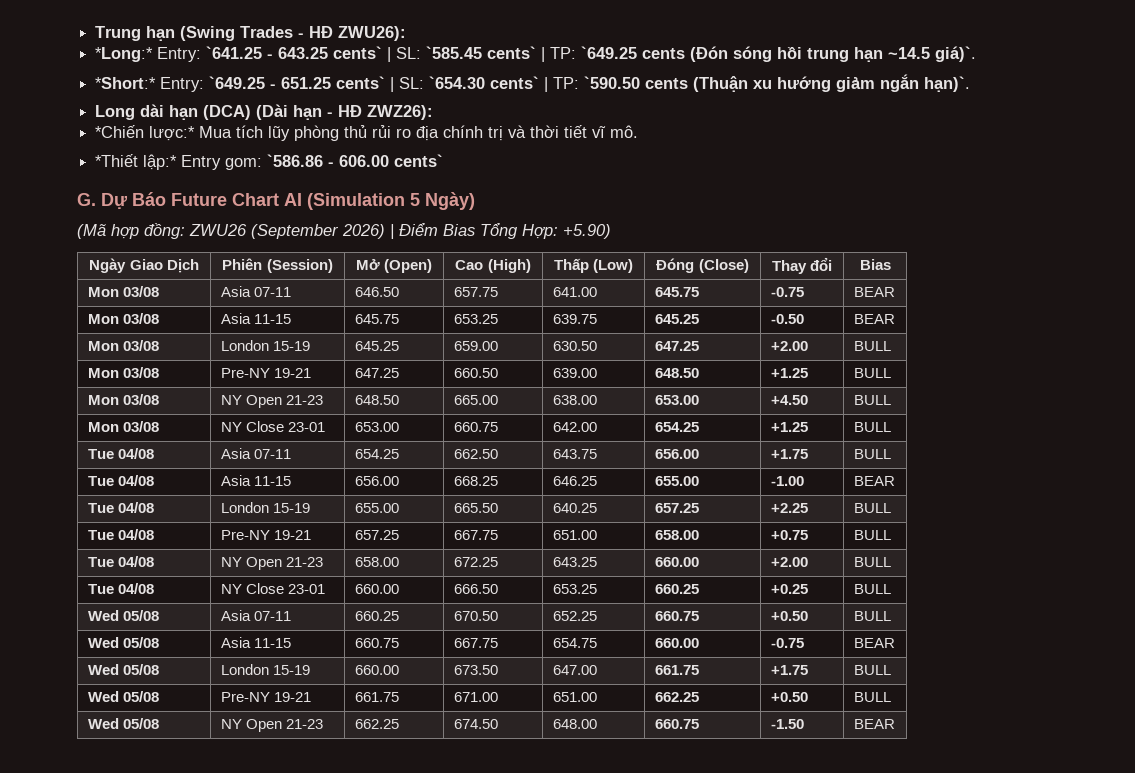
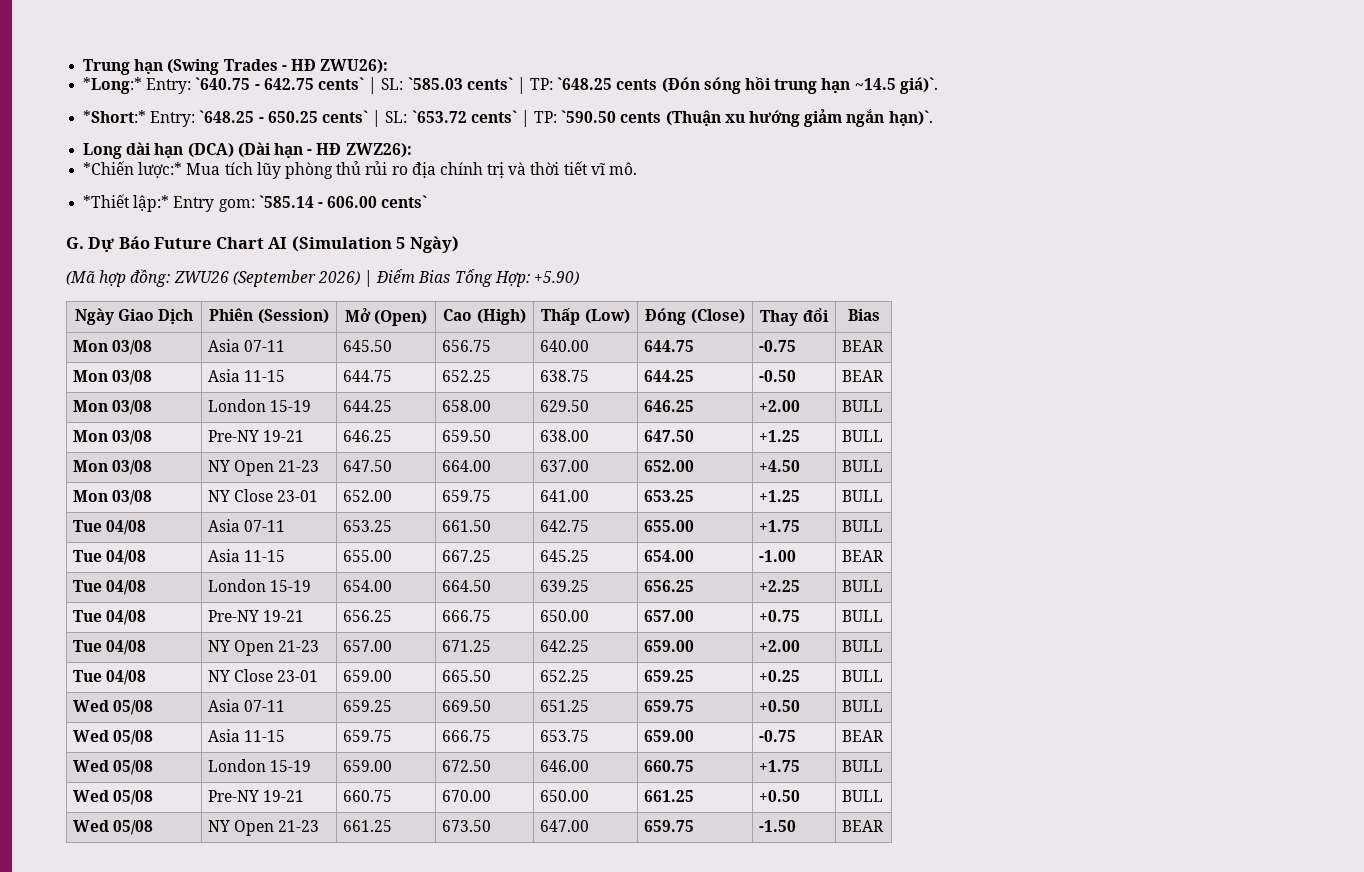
- *Long:* Entry: `641.25 - 643.25 cents` | SL: `585.45 cents` | TP: `649.25 cents (Đón sóng hồi trung hạn ~14.5 giá)`.
+ *Long:* Entry: `640.75 - 642.75 cents` | SL: `585.03 cents` | TP: `648.25 cents (Đón sóng hồi trung hạn ~14.5 giá)`.
- *Short:* Entry: `649.25 - 651.25 cents` | SL: `654.30 cents` | TP: `590.50 cents (Thuận xu hướng giảm ngắn hạn)`.
+ *Short:* Entry: `648.25 - 650.25 cents` | SL: `653.72 cents` | TP: `590.50 cents (Thuận xu hướng giảm ngắn hạn)`.
- *Thiết lập:* Entry gom: `586.86 - 606.00 cents`
+ *Thiết lập:* Entry gom: `585.14 - 606.00 cents`
- Mon 03/08 | Asia 07-11 | 646.50 | 657.75 | 641.00 | 645.75 | -0.75 | BEAR
+ Mon 03/08 | Asia 07-11 | 645.50 | 656.75 | 640.00 | 644.75 | -0.75 | BEAR
- Mon 03/08 | Asia 11-15 | 645.75 | 653.25 | 639.75 | 645.25 | -0.50 | BEAR
+ Mon 03/08 | Asia 11-15 | 644.75 | 652.25 | 638.75 | 644.25 | -0.50 | BEAR
- Mon 03/08 | London 15-19 | 645.25 | 659.00 | 630.50 | 647.25 | +2.00 | BULL
+ Mon 03/08 | London 15-19 | 644.25 | 658.00 | 629.50 | 646.25 | +2.00 | BULL
- Mon 03/08 | Pre-NY 19-21 | 647.25 | 660.50 | 639.00 | 648.50 | +1.25 | BULL
+ Mon 03/08 | Pre-NY 19-21 | 646.25 | 659.50 | 638.00 | 647.50 | +1.25 | BULL
- Mon 03/08 | NY Open 21-23 | 648.50 | 665.00 | 638.00 | 653.00 | +4.50 | BULL
+ Mon 03/08 | NY Open 21-23 | 647.50 | 664.00 | 637.00 | 652.00 | +4.50 | BULL
- Mon 03/08 | NY Close 23-01 | 653.00 | 660.75 | 642.00 | 654.25 | +1.25 | BULL
+ Mon 03/08 | NY Close 23-01 | 652.00 | 659.75 | 641.00 | 653.25 | +1.25 | BULL
- Tue 04/08 | Asia 07-11 | 654.25 | 662.50 | 643.75 | 656.00 | +1.75 | BULL
+ Tue 04/08 | Asia 07-11 | 653.25 | 661.50 | 642.75 | 655.00 | +1.75 | BULL
- Tue 04/08 | Asia 11-15 | 656.00 | 668.25 | 646.25 | 655.00 | -1.00 | BEAR
+ Tue 04/08 | Asia 11-15 | 655.00 | 667.25 | 645.25 | 654.00 | -1.00 | BEAR
- Tue 04/08 | London 15-19 | 655.00 | 665.50 | 640.25 | 657.25 | +2.25 | BULL
+ Tue 04/08 | London 15-19 | 654.00 | 664.50 | 639.25 | 656.25 | +2.25 | BULL
- Tue 04/08 | Pre-NY 19-21 | 657.25 | 667.75 | 651.00 | 658.00 | +0.75 | BULL
+ Tue 04/08 | Pre-NY 19-21 | 656.25 | 666.75 | 650.00 | 657.00 | +0.75 | BULL
- Tue 04/08 | NY Open 21-23 | 658.00 | 672.25 | 643.25 | 660.00 | +2.00 | BULL
+ Tue 04/08 | NY Open 21-23 | 657.00 | 671.25 | 642.25 | 659.00 | +2.00 | BULL
- Tue 04/08 | NY Close 23-01 | 660.00 | 666.50 | 653.25 | 660.25 | +0.25 | BULL
+ Tue 04/08 | NY Close 23-01 | 659.00 | 665.50 | 652.25 | 659.25 | +0.25 | BULL
- Wed 05/08 | Asia 07-11 | 660.25 | 670.50 | 652.25 | 660.75 | +0.50 | BULL
+ Wed 05/08 | Asia 07-11 | 659.25 | 669.50 | 651.25 | 659.75 | +0.50 | BULL
- Wed 05/08 | Asia 11-15 | 660.75 | 667.75 | 654.75 | 660.00 | -0.75 | BEAR
+ Wed 05/08 | Asia 11-15 | 659.75 | 666.75 | 653.75 | 659.00 | -0.75 | BEAR
- Wed 05/08 | London 15-19 | 660.00 | 673.50 | 647.00 | 661.75 | +1.75 | BULL
+ Wed 05/08 | London 15-19 | 659.00 | 672.50 | 646.00 | 660.75 | +1.75 | BULL
- Wed 05/08 | Pre-NY 19-21 | 661.75 | 671.00 | 651.00 | 662.25 | +0.50 | BULL
+ Wed 05/08 | Pre-NY 19-21 | 660.75 | 670.00 | 650.00 | 661.25 | +0.50 | BULL
- Wed 05/08 | NY Open 21-23 | 662.25 | 674.50 | 648.00 | 660.75 | -1.50 | BEAR
+ Wed 05/08 | NY Open 21-23 | 661.25 | 673.50 | 647.00 | 659.75 | -1.50 | BEAR

